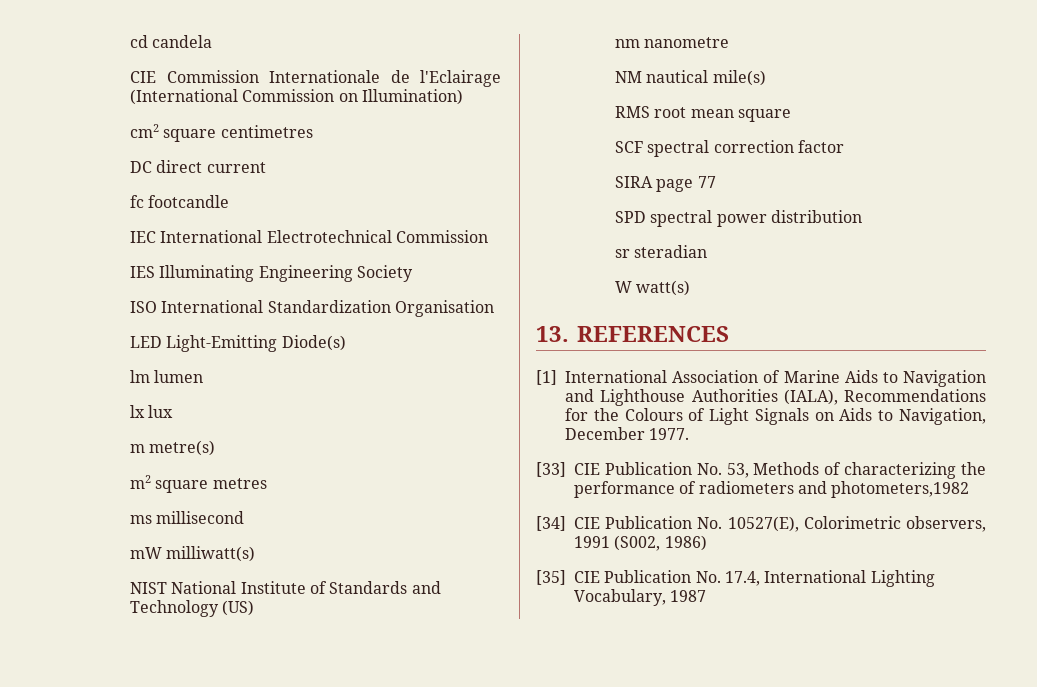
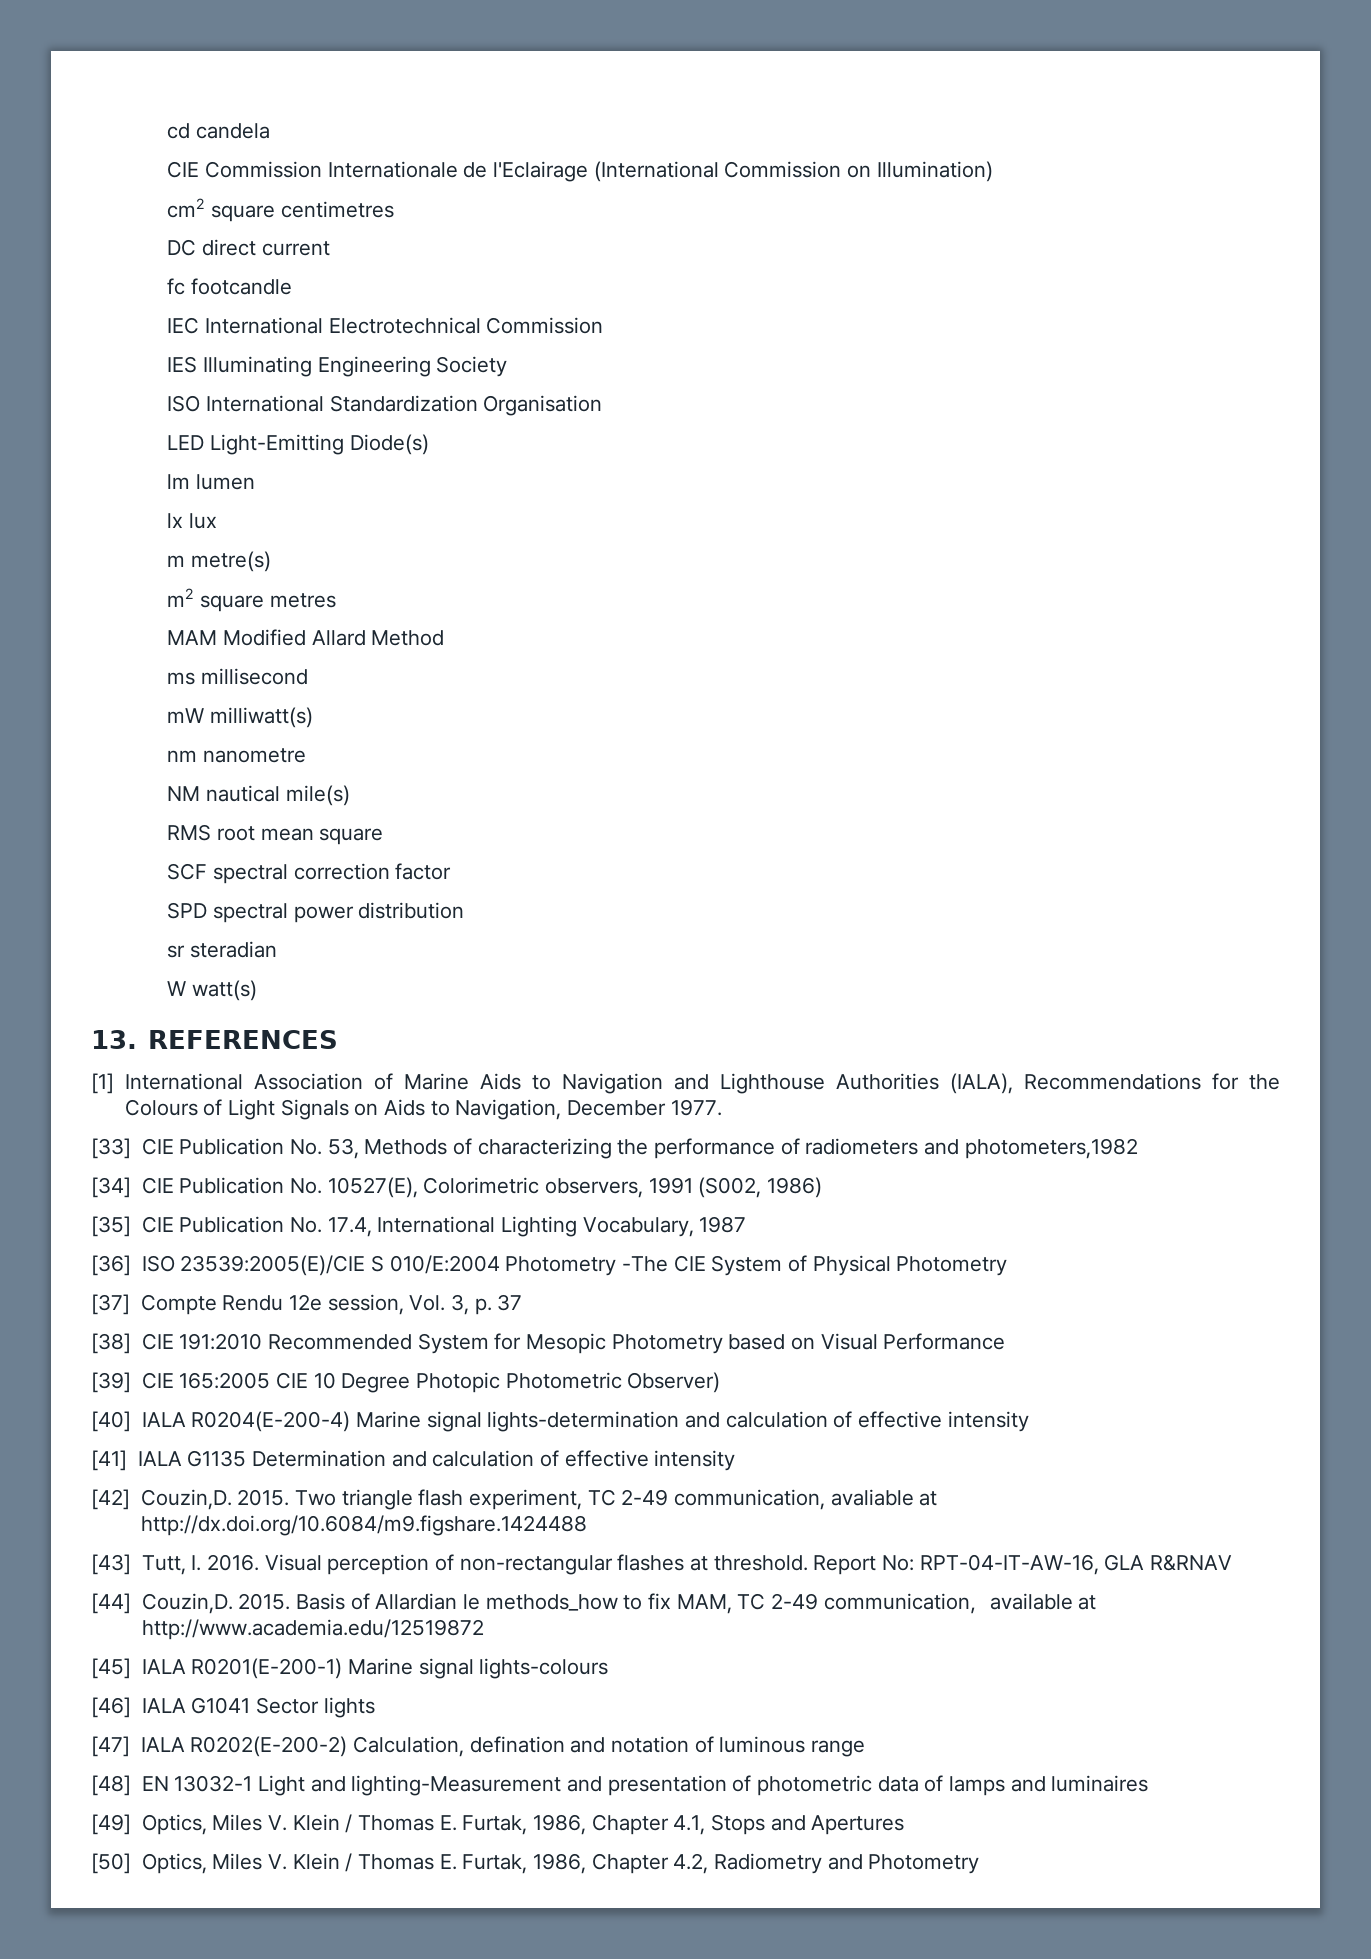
+ MAM Modified Allard Method
- NIST National Institute of Standards and Technology (US)
- SIRA page 77
+ [36] ISO 23539:2005(E)/CIE S 010/E:2004 Photometry -The CIE System of Physical Photometry
+ [37] Compte Rendu 12e session, Vol. 3, p. 37
+ [38] CIE 191:2010 Recommended System for Mesopic Photometry based on Visual Performance
+ [39] CIE 165:2005 CIE 10 Degree Photopic Photometric Observer)
+ [40] IALA R0204(E-200-4) Marine signal lights-determination and calculation of effective intensity
+ [41] IALA G1135 Determination and calculation of effective intensity
+ [42] Couzin,D. 2015. Two triangle flash experiment, TC 2-49 communication, avaliable at http://dx.doi.org/10.6084/m9.figshare.1424488
+ [43] Tutt, I. 2016. Visual perception of non-rectangular flashes at threshold. Report No: RPT-04-IT-AW-16, GLA R&RNAV
+ [44] Couzin,D. 2015. Basis of Allardian le methods_how to fix MAM, TC 2-49 communication，available at http://www.academia.edu/12519872
+ [45] IALA R0201(E-200-1) Marine signal lights-colours
+ [46] IALA G1041 Sector lights
+ [47] IALA R0202(E-200-2) Calculation, defination and notation of luminous range
+ [48] EN 13032-1 Light and lighting-Measurement and presentation of photometric data of lamps and luminaires
+ [49] Optics, Miles V. Klein / Thomas E. Furtak, 1986, Chapter 4.1, Stops and Apertures
+ [50] Optics, Miles V. Klein / Thomas E. Furtak, 1986, Chapter 4.2, Radiometry and Photometry

